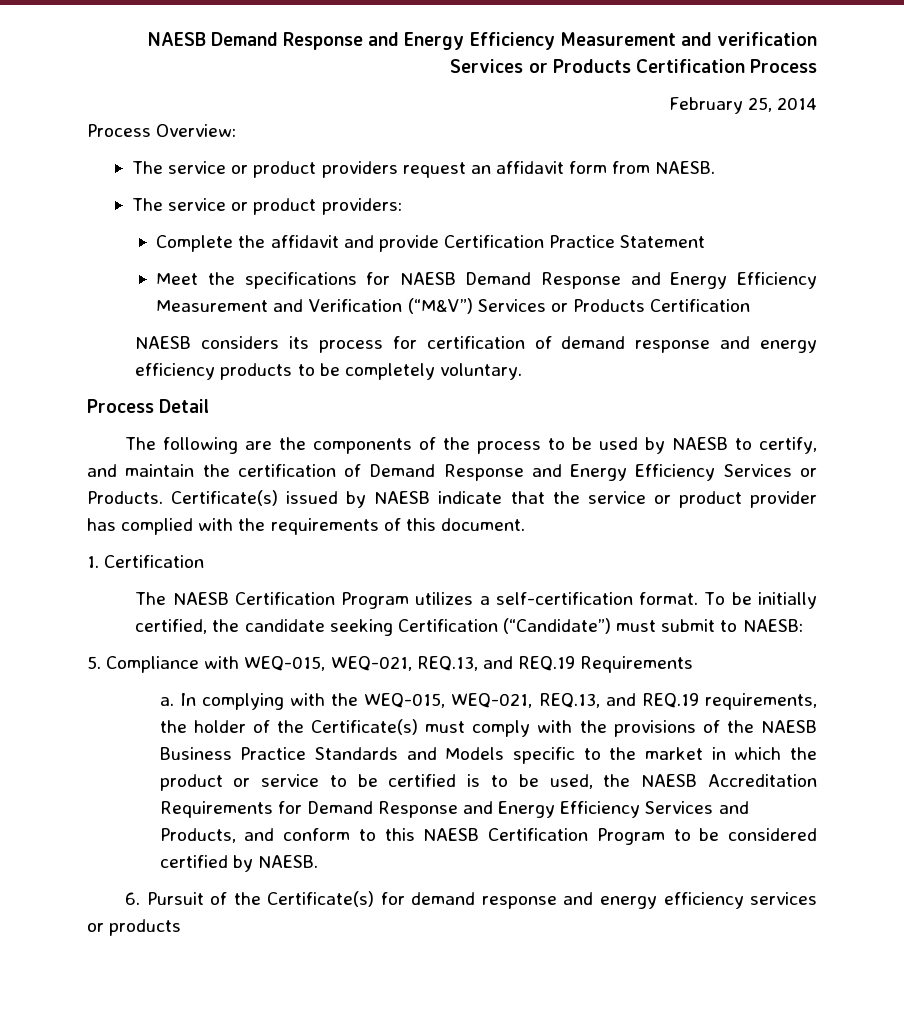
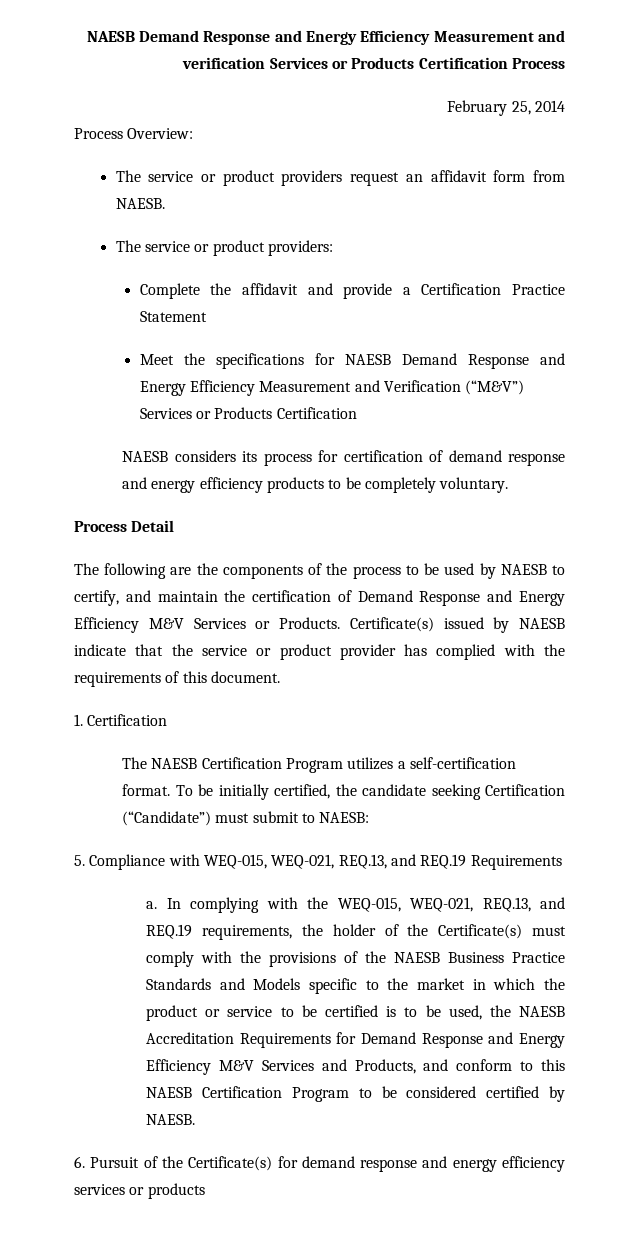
- Complete the affidavit and provide Certification Practice Statement
+ Complete the affidavit and provide a Certification Practice Statement
- The following are the components of the process to be used by NAESB to certify, and maintain the certification of Demand Response and Energy Efficiency Services or Products.
+ The following are the components of the process to be used by NAESB to certify, and maintain the certification of Demand Response and Energy Efficiency M&V Services or Products.
- In complying with the WEQ-015, WEQ-021, REQ.13, and REQ.19 requirements, the holder of the Certificate(s) must comply with the provisions of the NAESB Business Practice Standards and Models specific to the market in which the product or service to be certified is to be used, the NAESB Accreditation Requirements for Demand Response and Energy Efficiency Services and Products, and conform to this NAESB Certification Program to be considered certified by NAESB.
+ In complying with the WEQ-015, WEQ-021, REQ.13, and REQ.19 requirements, the holder of the Certificate(s) must comply with the provisions of the NAESB Business Practice Standards and Models specific to the market in which the product or service to be certified is to be used, the NAESB Accreditation Requirements for Demand Response and Energy Efficiency M&V Services and Products, and conform to this NAESB Certification Program to be considered certified by NAESB.

